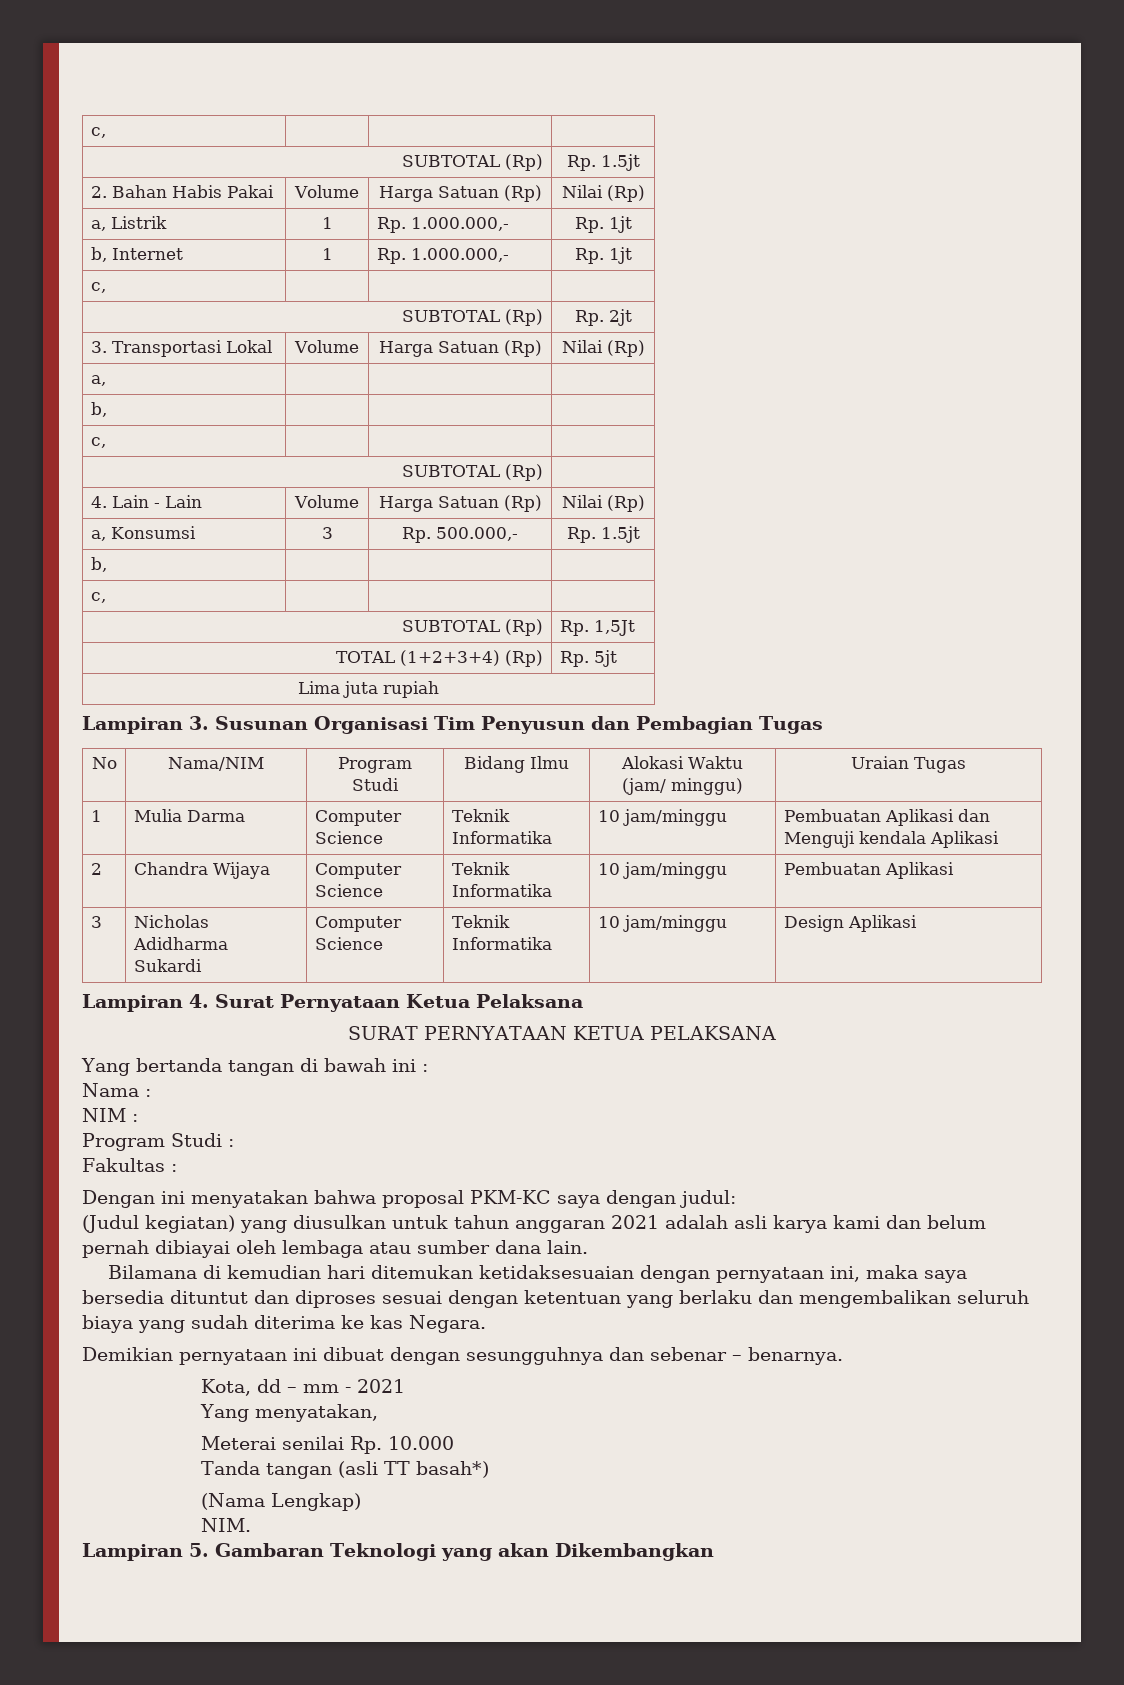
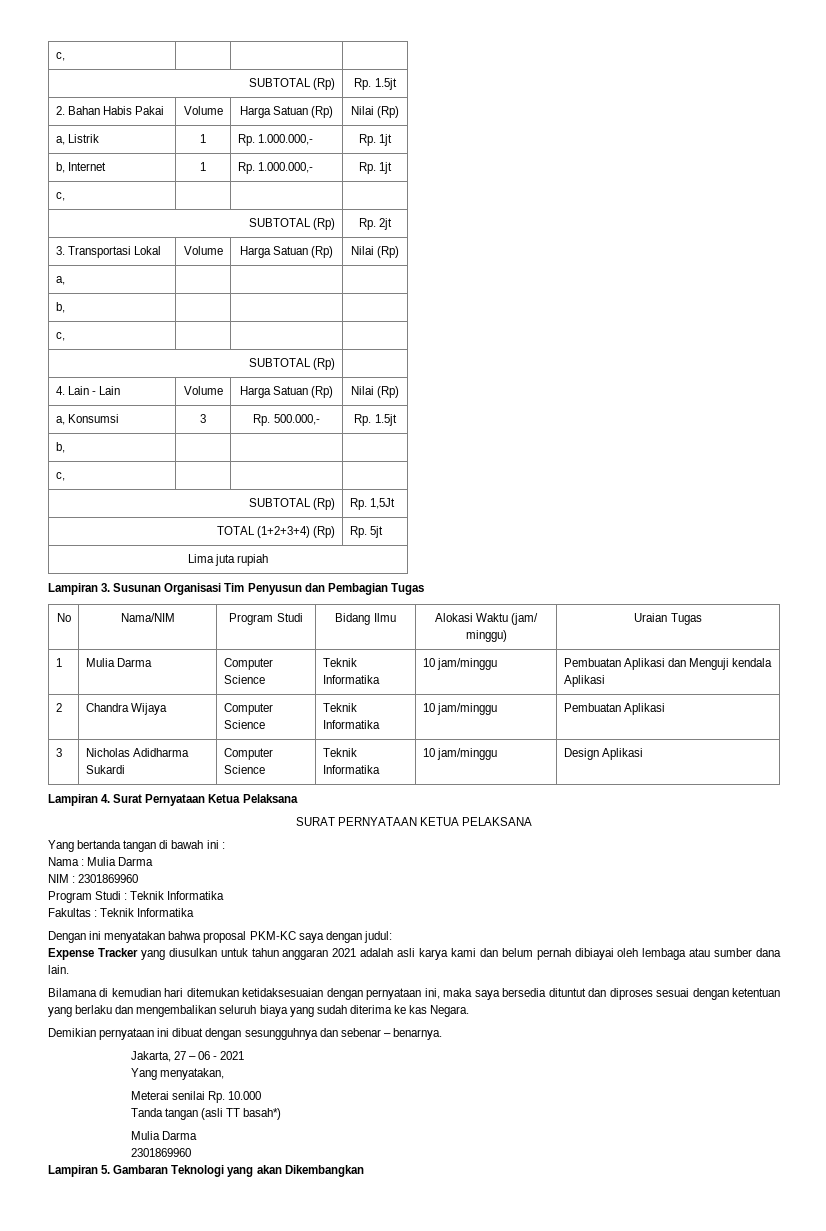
- Nama :
+ Nama : Mulia Darma
- NIM :
+ NIM : 2301869960
- Program Studi :
+ Program Studi : Teknik Informatika
- Fakultas :
+ Fakultas : Teknik Informatika
- (Judul kegiatan) yang diusulkan untuk tahun anggaran 2021 adalah asli karya kami dan belum pernah dibiayai oleh lembaga atau sumber dana lain.
+ Expense Tracker yang diusulkan untuk tahun anggaran 2021 adalah asli karya kami dan belum pernah dibiayai oleh lembaga atau sumber dana lain.
- Kota, dd – mm - 2021
+ Jakarta, 27 – 06 - 2021
  Tanda tangan (asli TT basah*)
- (Nama Lengkap)
- NIM.
+ Mulia Darma
+ 2301869960

